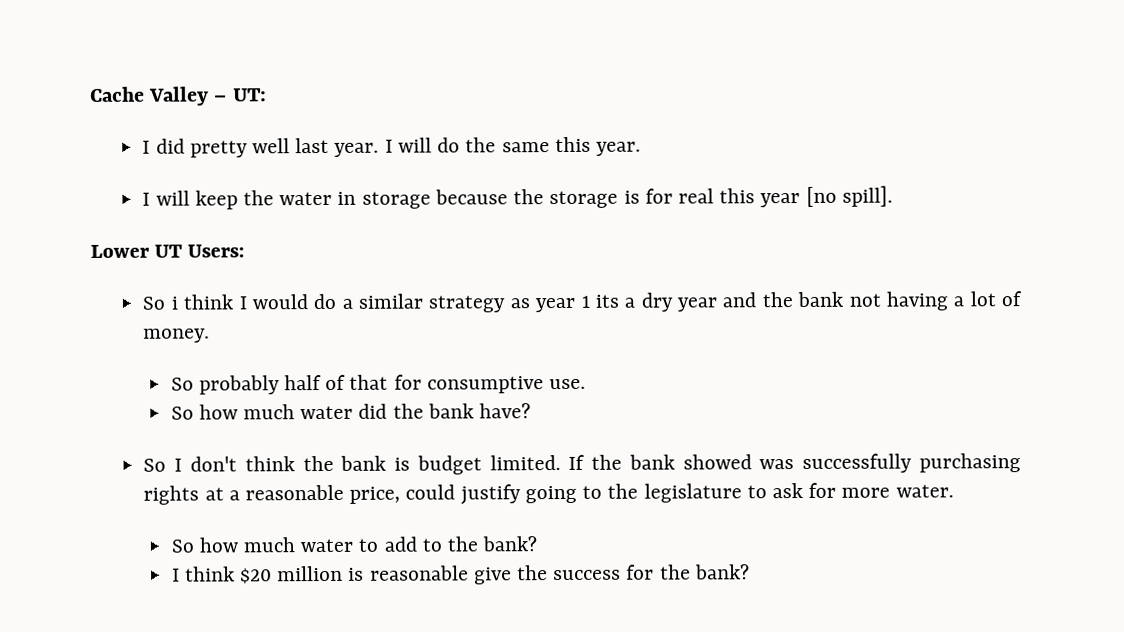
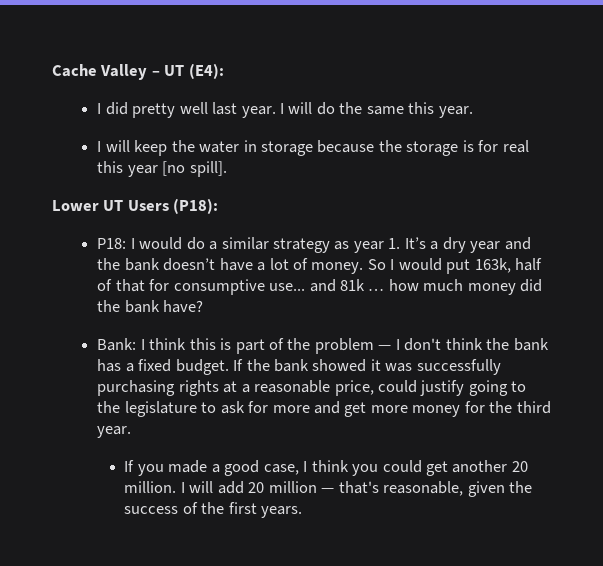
- Cache Valley – UT:
+ Cache Valley – UT (E4):
- Lower UT Users:
- So i think I would do a similar strategy as year 1 its a dry year and the bank not having a lot of money.
- So probably half of that for consumptive use.
- So how much water did the bank have?
+ Lower UT Users (P18):
+ P18: I would do a similar strategy as year 1. It’s a dry year and the bank doesn’t have a lot of money. So I would put 163k, half of that for consumptive use... and 81k … how much money did the bank have?
- So I don't think the bank is budget limited.
+ Bank: I think this is part of the problem — I don't think the bank has a fixed budget.
- If the bank showed was successfully purchasing rights at a reasonable price, could justify going to the legislature to ask for more water.
- So how much water to add to the bank?
- I think $20 million is reasonable give the success for the bank?
+ If the bank showed it was successfully purchasing rights at a reasonable price, could justify going to the legislature to ask for more and get more money for the third year.
+ If you made a good case, I think you could get another 20 million. I will add 20 million — that's reasonable, given the success of the first years.

